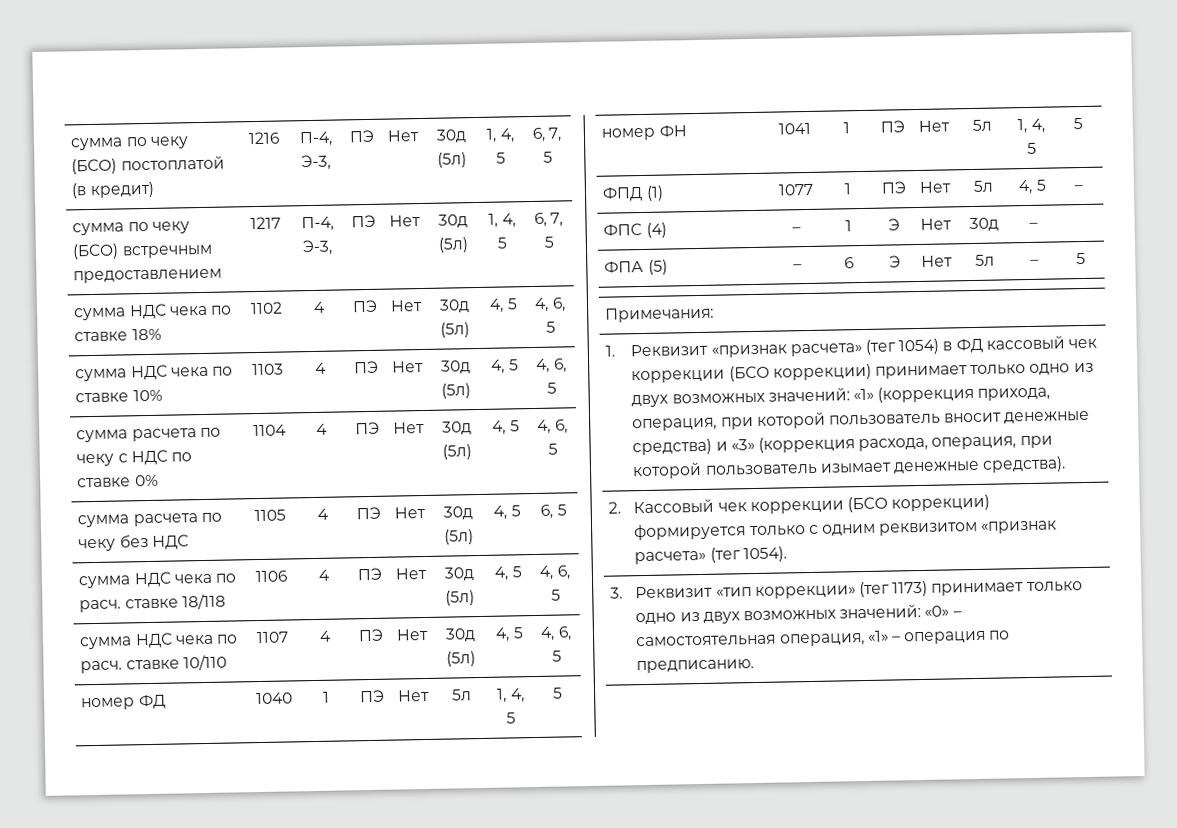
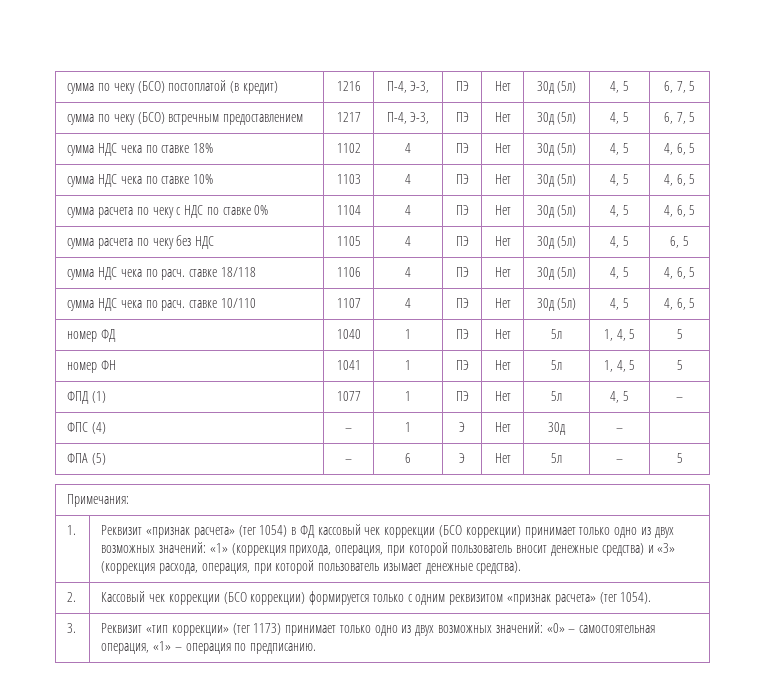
- сумма по чеку (БСО) постоплатой (в кредит) | 1216 | П-4, Э-3, | ПЭ | Нет | 30д (5л) | 1, 4, 5 | 6, 7, 5
+ сумма по чеку (БСО) постоплатой (в кредит) | 1216 | П-4, Э-3, | ПЭ | Нет | 30д (5л) | 4, 5 | 6, 7, 5
- сумма по чеку (БСО) встречным предоставлением | 1217 | П-4, Э-3, | ПЭ | Нет | 30д (5л) | 1, 4, 5 | 6, 7, 5
+ сумма по чеку (БСО) встречным предоставлением | 1217 | П-4, Э-3, | ПЭ | Нет | 30д (5л) | 4, 5 | 6, 7, 5

